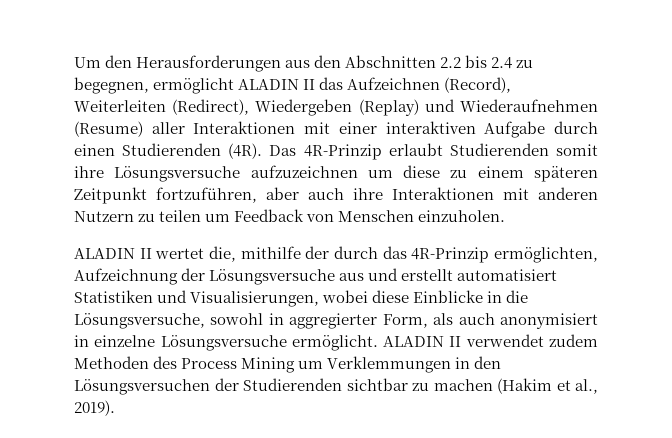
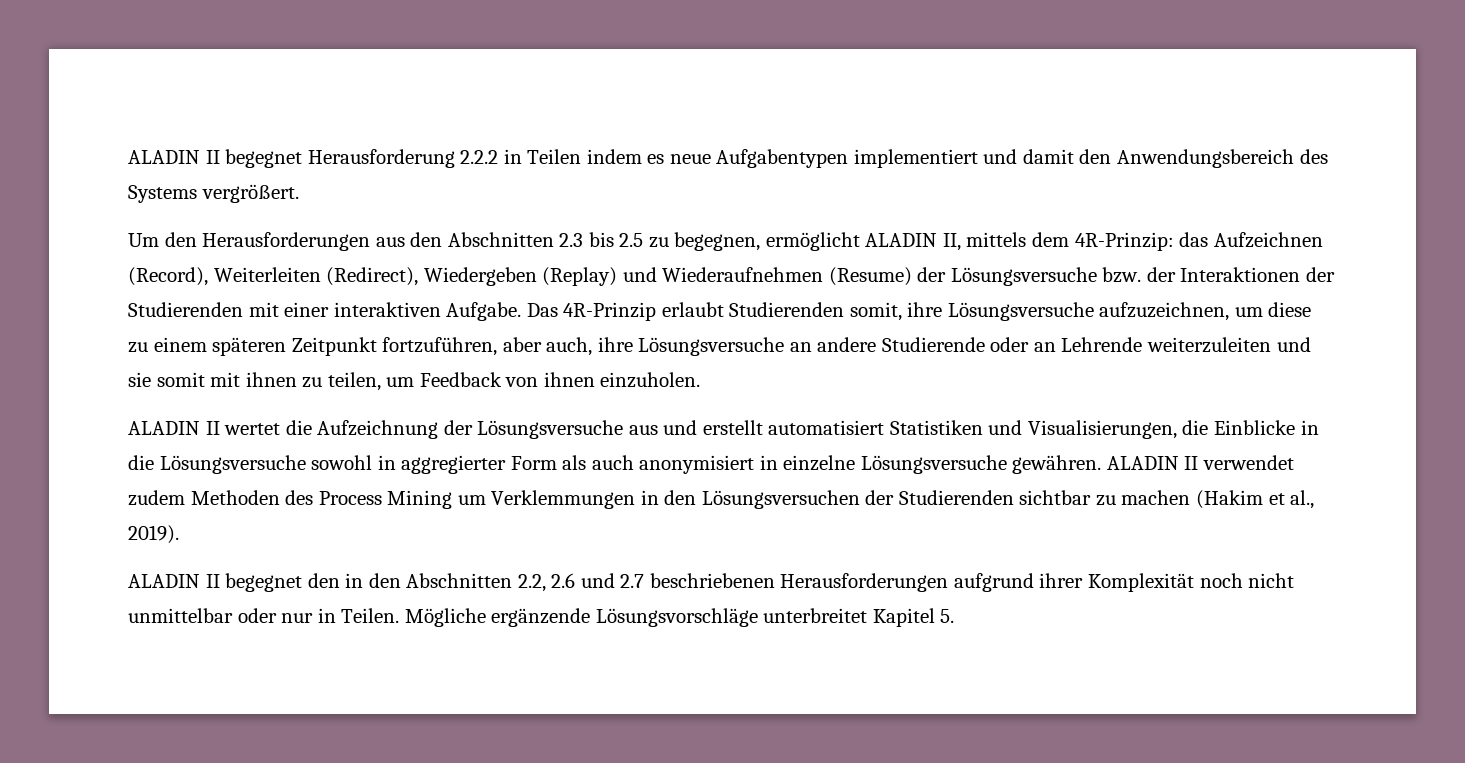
+ ALADIN II begegnet Herausforderung 2.2.2 in Teilen indem es neue Aufgabentypen implementiert und damit den Anwendungsbereich des Systems vergrößert.
- Um den Herausforderungen aus den Abschnitten 2.2 bis 2.4 zu begegnen, ermöglicht ALADIN II das Aufzeichnen (Record), Weiterleiten (Redirect), Wiedergeben (Replay) und Wiederaufnehmen (Resume) aller Interaktionen mit einer interaktiven Aufgabe durch einen Studierenden (4R).
+ Um den Herausforderungen aus den Abschnitten 2.3 bis 2.5 zu begegnen, ermöglicht ALADIN II, mittels dem 4R-Prinzip: das Aufzeichnen (Record), Weiterleiten (Redirect), Wiedergeben (Replay) und Wiederaufnehmen (Resume) der Lösungsversuche bzw. der Interaktionen der Studierenden mit einer interaktiven Aufgabe.
- Das 4R-Prinzip erlaubt Studierenden somit ihre Lösungsversuche aufzuzeichnen um diese zu einem späteren Zeitpunkt fortzuführen, aber auch ihre Interaktionen mit anderen Nutzern zu teilen um Feedback von Menschen einzuholen.
+ Das 4R-Prinzip erlaubt Studierenden somit, ihre Lösungsversuche aufzuzeichnen, um diese zu einem späteren Zeitpunkt fortzuführen, aber auch, ihre Lösungsversuche an andere Studierende oder an Lehrende weiterzuleiten und sie somit mit ihnen zu teilen, um Feedback von ihnen einzuholen.
- ALADIN II wertet die, mithilfe der durch das 4R-Prinzip ermöglichten, Aufzeichnung der Lösungsversuche aus und erstellt automatisiert Statistiken und Visualisierungen, wobei diese Einblicke in die Lösungsversuche, sowohl in aggregierter Form, als auch anonymisiert in einzelne Lösungsversuche ermöglicht.
+ ALADIN II wertet die Aufzeichnung der Lösungsversuche aus und erstellt automatisiert Statistiken und Visualisierungen, die Einblicke in die Lösungsversuche sowohl in aggregierter Form als auch anonymisiert in einzelne Lösungsversuche gewähren.
+ ALADIN II begegnet den in den Abschnitten 2.2, 2.6 und 2.7 beschriebenen Herausforderungen aufgrund ihrer Komplexität noch nicht unmittelbar oder nur in Teilen. Mögliche ergänzende Lösungsvorschläge unterbreitet Kapitel 5.

